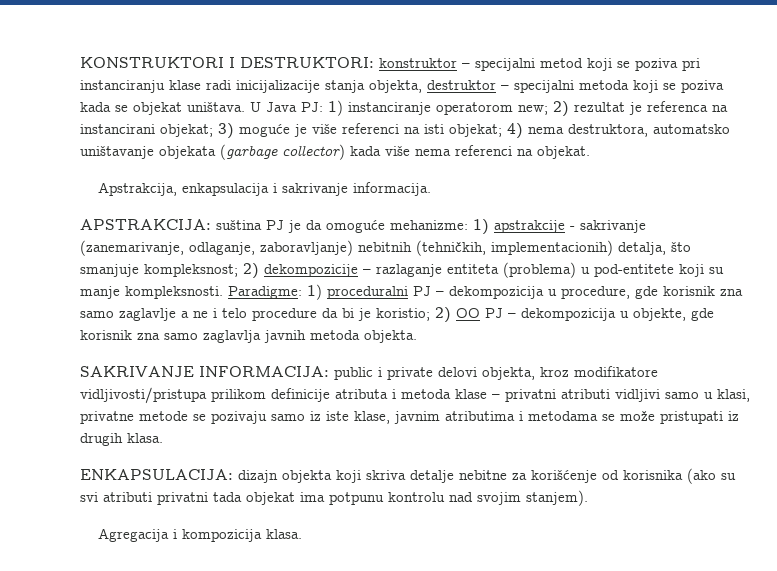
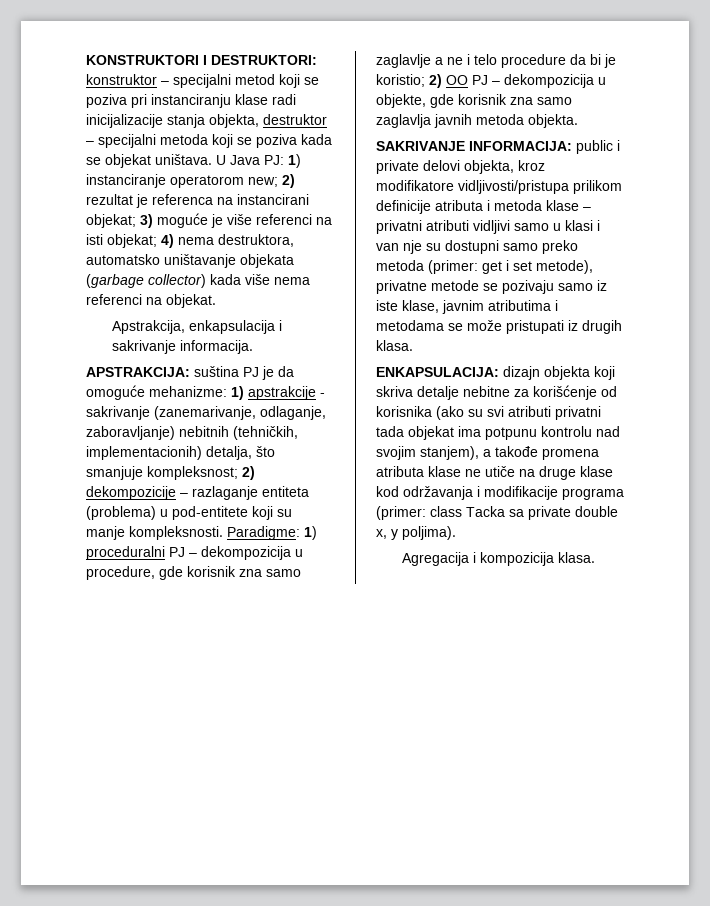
- SAKRIVANJE INFORMACIJA: public i private delovi objekta, kroz modifikatore vidljivosti/pristupa prilikom definicije atributa i metoda klase – privatni atributi vidljivi samo u klasi, privatne metode se pozivaju samo iz iste klase, javnim atributima i metodama se može pristupati iz drugih klasa.
+ SAKRIVANJE INFORMACIJA: public i private delovi objekta, kroz modifikatore vidljivosti/pristupa prilikom definicije atributa i metoda klase – privatni atributi vidljivi samo u klasi i van nje su dostupni samo preko metoda (primer: get i set metode), privatne metode se pozivaju samo iz iste klase, javnim atributima i metodama se može pristupati iz drugih klasa.
- ENKAPSULACIJA: dizajn objekta koji skriva detalje nebitne za korišćenje od korisnika (ako su svi atributi privatni tada objekat ima potpunu kontrolu nad svojim stanjem).
+ ENKAPSULACIJA: dizajn objekta koji skriva detalje nebitne za korišćenje od korisnika (ako su svi atributi privatni tada objekat ima potpunu kontrolu nad svojim stanjem), a takođe promena atributa klase ne utiče na druge klase kod održavanja i modifikacije programa (primer: class Tacka sa private double x, y poljima).

